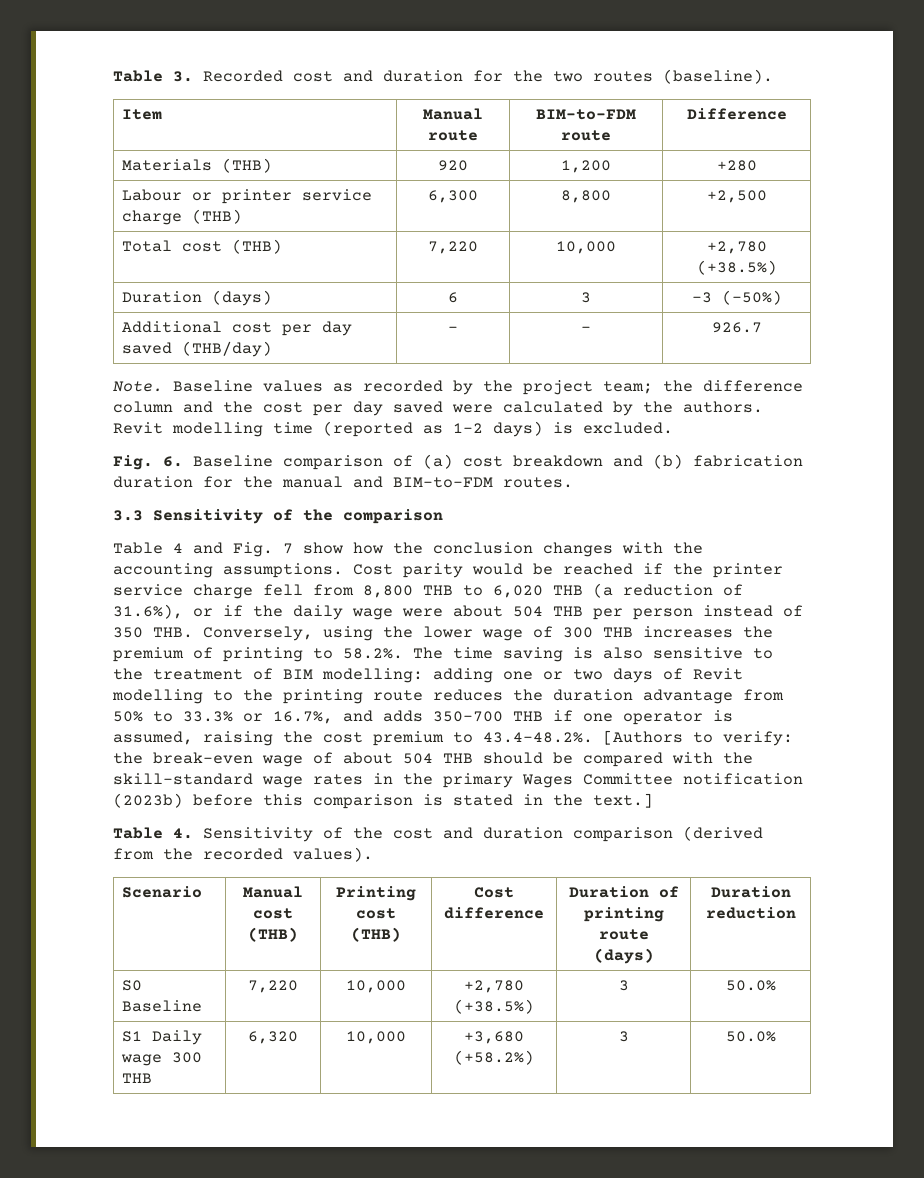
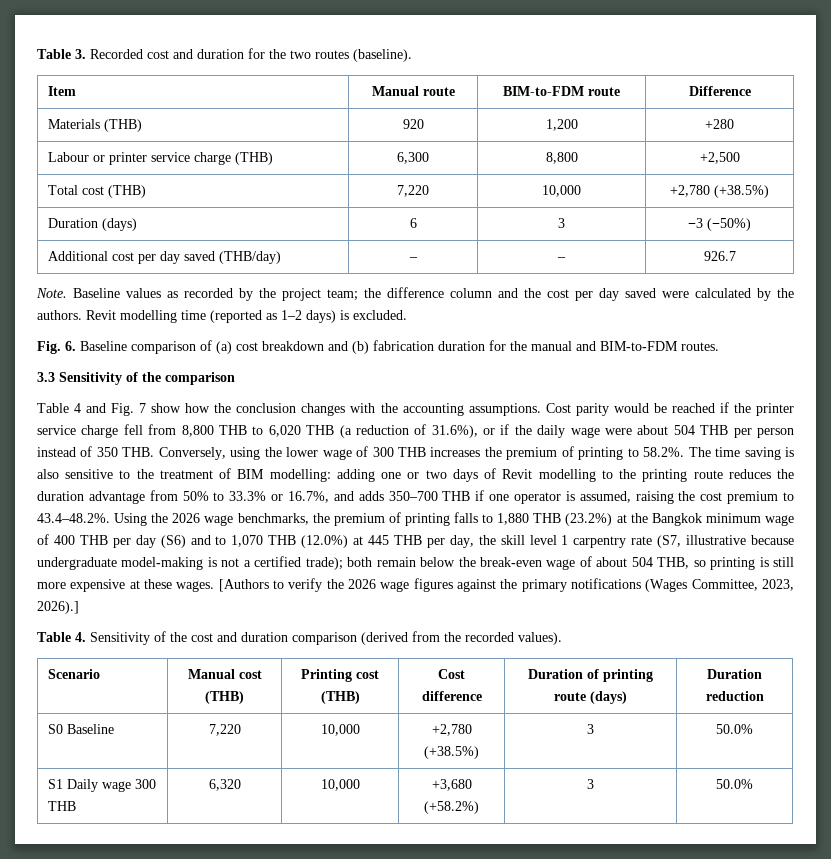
- adding one or two days of Revit modelling to the printing route reduces the duration advantage from 50% to 33.3% or 16.7%, and adds 350–700 THB if one operator is assumed, raising the cost premium to 43.4–48.2%. [Authors to verify: the break-even wage of about 504 THB should be compared with the skill-standard wage rates in the primary Wages Committee notification (2023b) before this comparison is stated in the text.]
+ adding one or two days of Revit modelling to the printing route reduces the duration advantage from 50% to 33.3% or 16.7%, and adds 350–700 THB if one operator is assumed, raising the cost premium to 43.4–48.2%. Using the 2026 wage benchmarks, the premium of printing falls to 1,880 THB (23.2%) at the Bangkok minimum wage of 400 THB per day (S6) and to 1,070 THB (12.0%) at 445 THB per day, the skill level 1 carpentry rate (S7, illustrative because undergraduate model-making is not a certified trade); both remain below the break-even wage of about 504 THB, so printing is still more expensive at these wages. [Authors to verify the 2026 wage figures against the primary notifications (Wages Committee, 2023, 2026).]

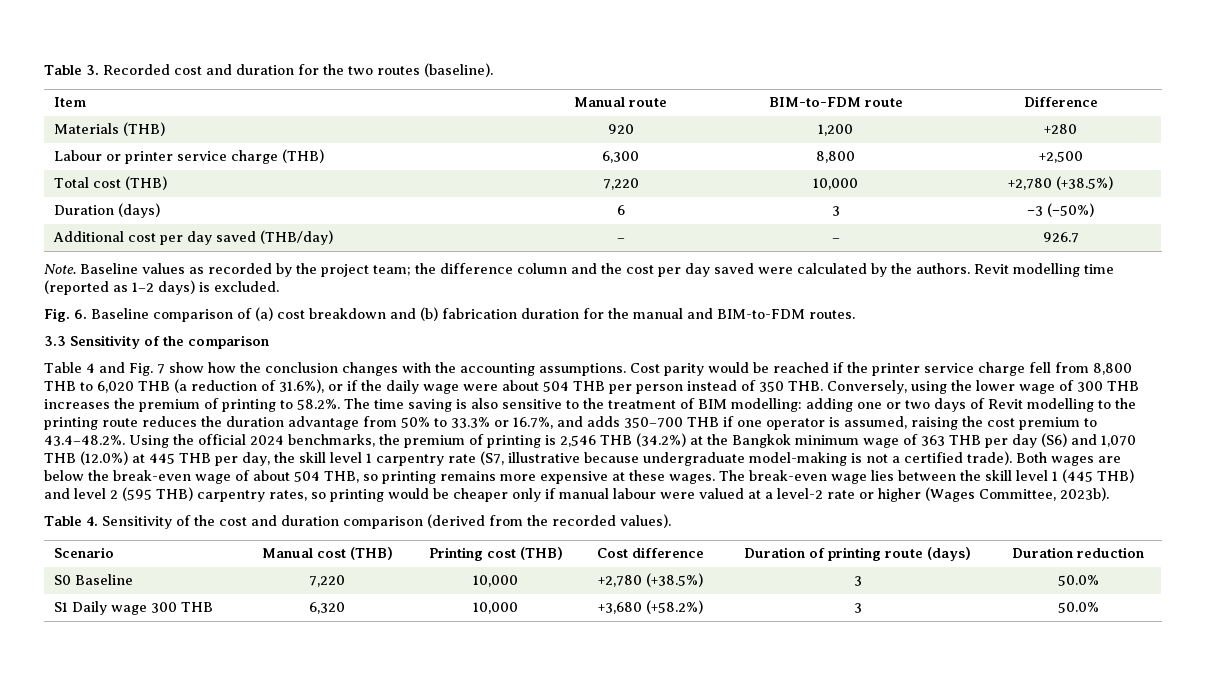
- adding one or two days of Revit modelling to the printing route reduces the duration advantage from 50% to 33.3% or 16.7%, and adds 350–700 THB if one operator is assumed, raising the cost premium to 43.4–48.2%. Using the 2026 wage benchmarks, the premium of printing falls to 1,880 THB (23.2%) at the Bangkok minimum wage of 400 THB per day (S6) and to 1,070 THB (12.0%) at 445 THB per day, the skill level 1 carpentry rate (S7, illustrative because undergraduate model-making is not a certified trade); both remain below the break-even wage of about 504 THB, so printing is still more expensive at these wages.
+ adding one or two days of Revit modelling to the printing route reduces the duration advantage from 50% to 33.3% or 16.7%, and adds 350–700 THB if one operator is assumed, raising the cost premium to 43.4–48.2%. Using the official 2024 benchmarks, the premium of printing is 2,546 THB (34.2%) at the Bangkok minimum wage of 363 THB per day (S6) and 1,070 THB (12.0%) at 445 THB per day, the skill level 1 carpentry rate (S7, illustrative because undergraduate model-making is not a certified trade). Both wages are below the break-even wage of about 504 THB, so printing remains more expensive at these wages.
- [Authors to verify the 2026 wage figures against the primary notifications (Wages Committee, 2023, 2026).]
+ The break-even wage lies between the skill level 1 (445 THB) and level 2 (595 THB) carpentry rates, so printing would be cheaper only if manual labour were valued at a level-2 rate or higher (Wages Committee, 2023b).

